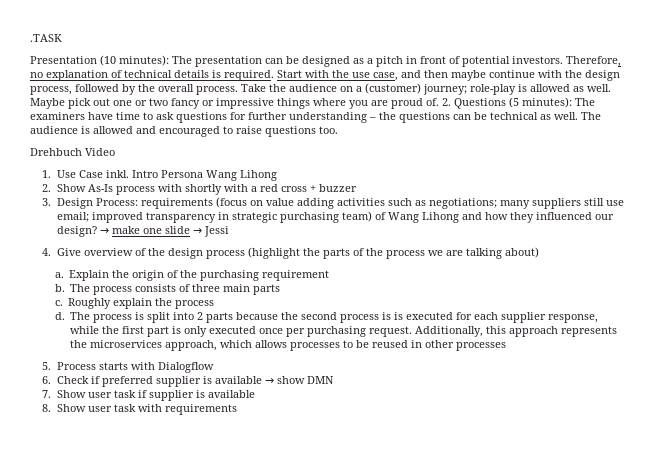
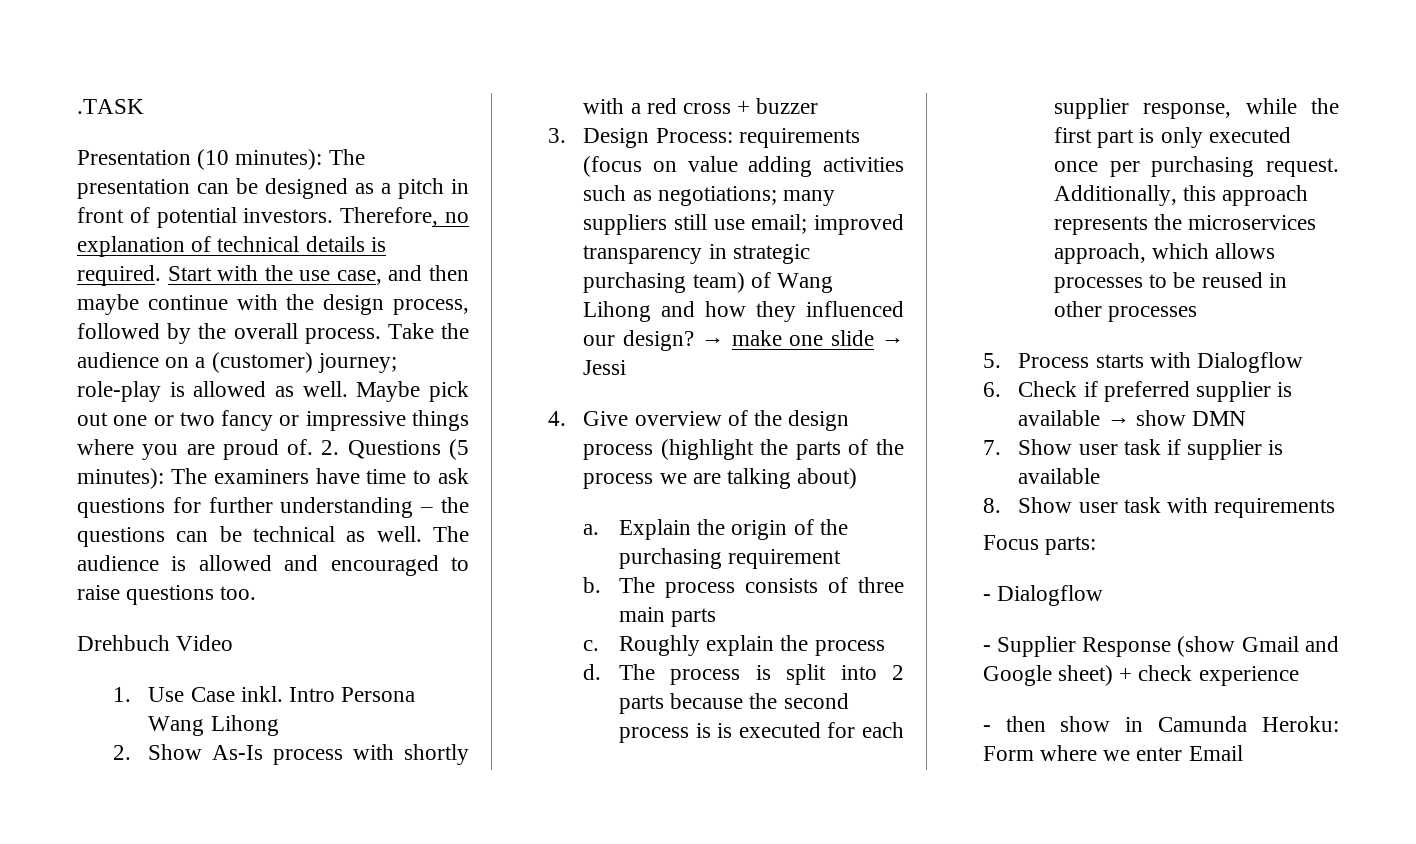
+ Focus parts:
+ - Dialogflow
+ - Supplier Response (show Gmail and Google sheet) + check experience
+ - then show in Camunda Heroku: Form where we enter Email

